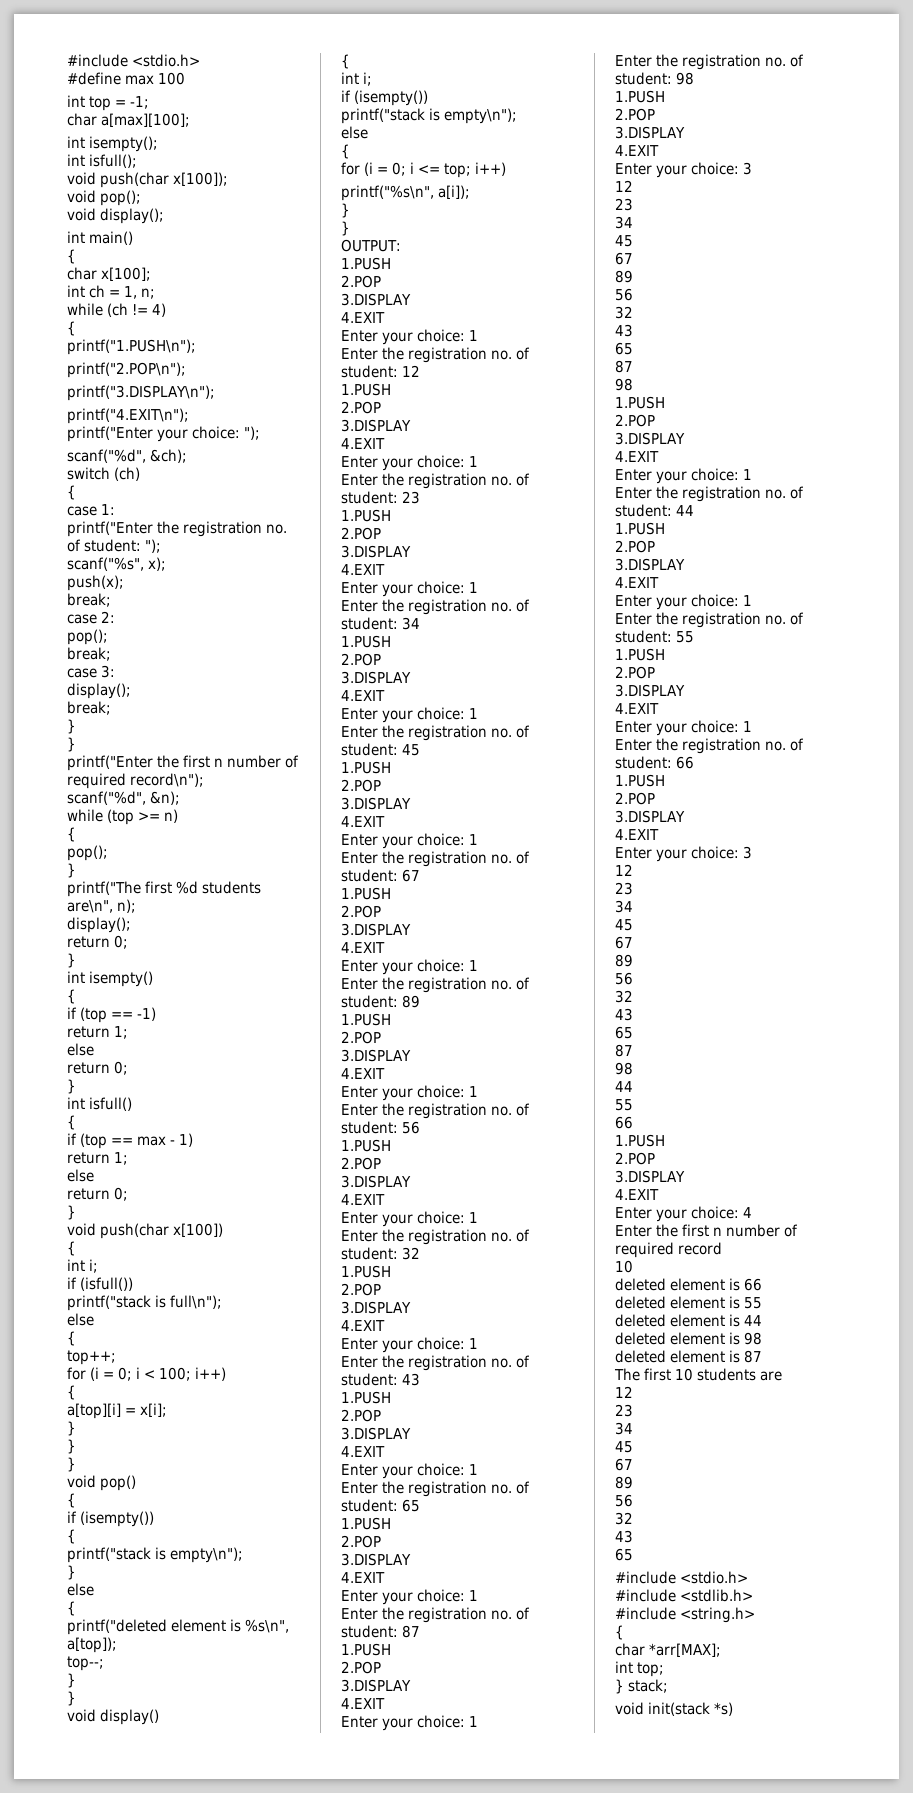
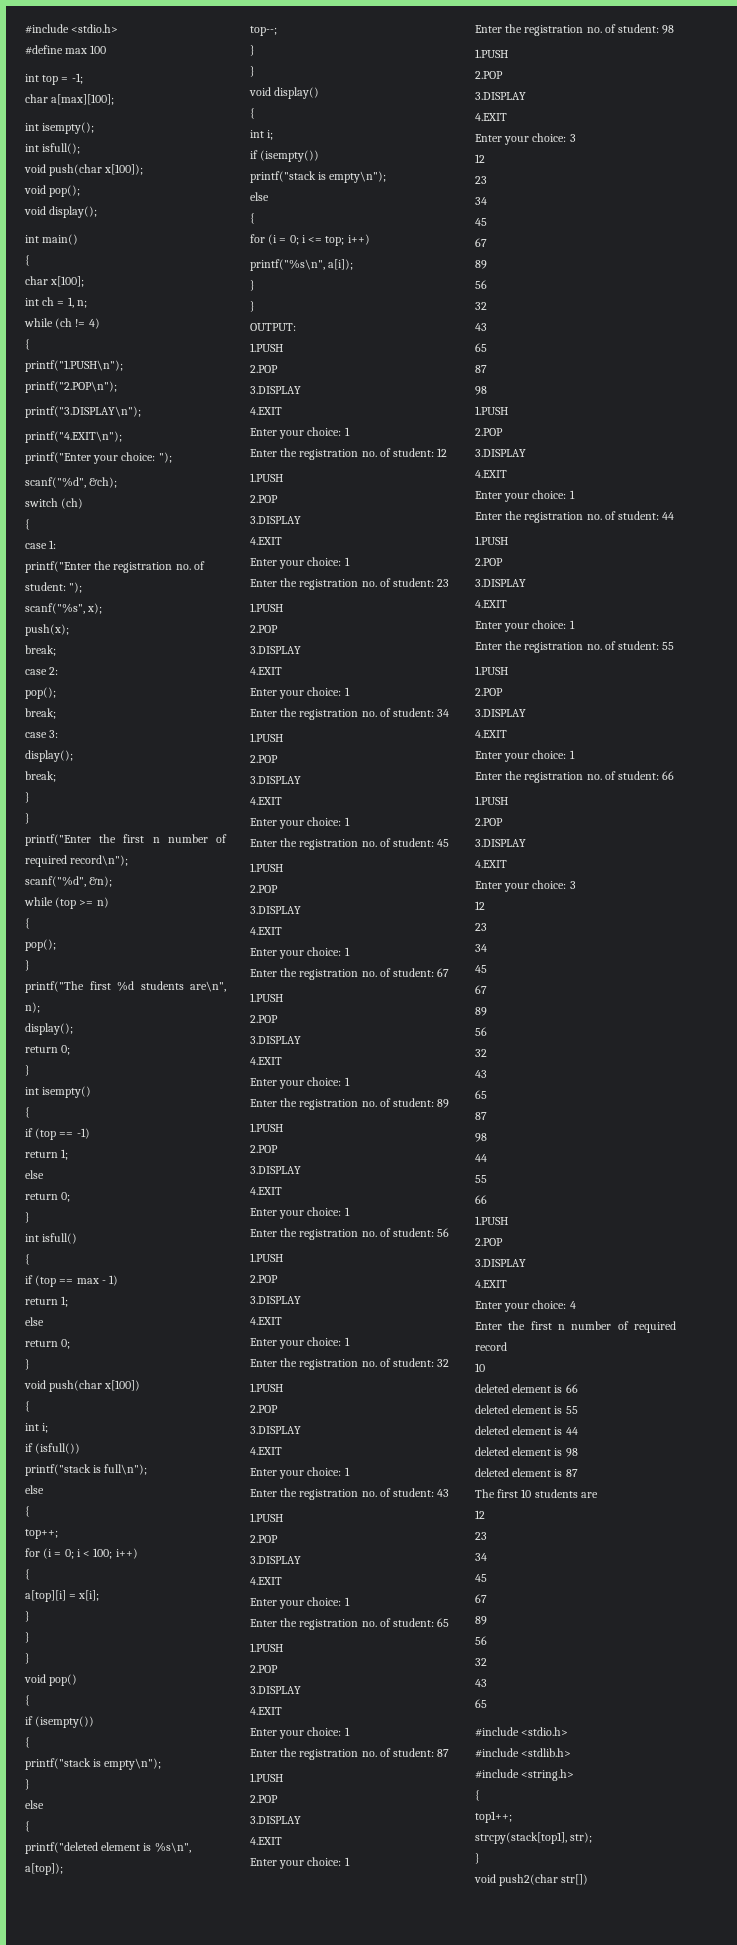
- char *arr[MAX];
- int top;
- } stack;
- void init(stack *s)
+ top1++;
+ strcpy(stack[top1], str);
+ }
+ void push2(char str[])

